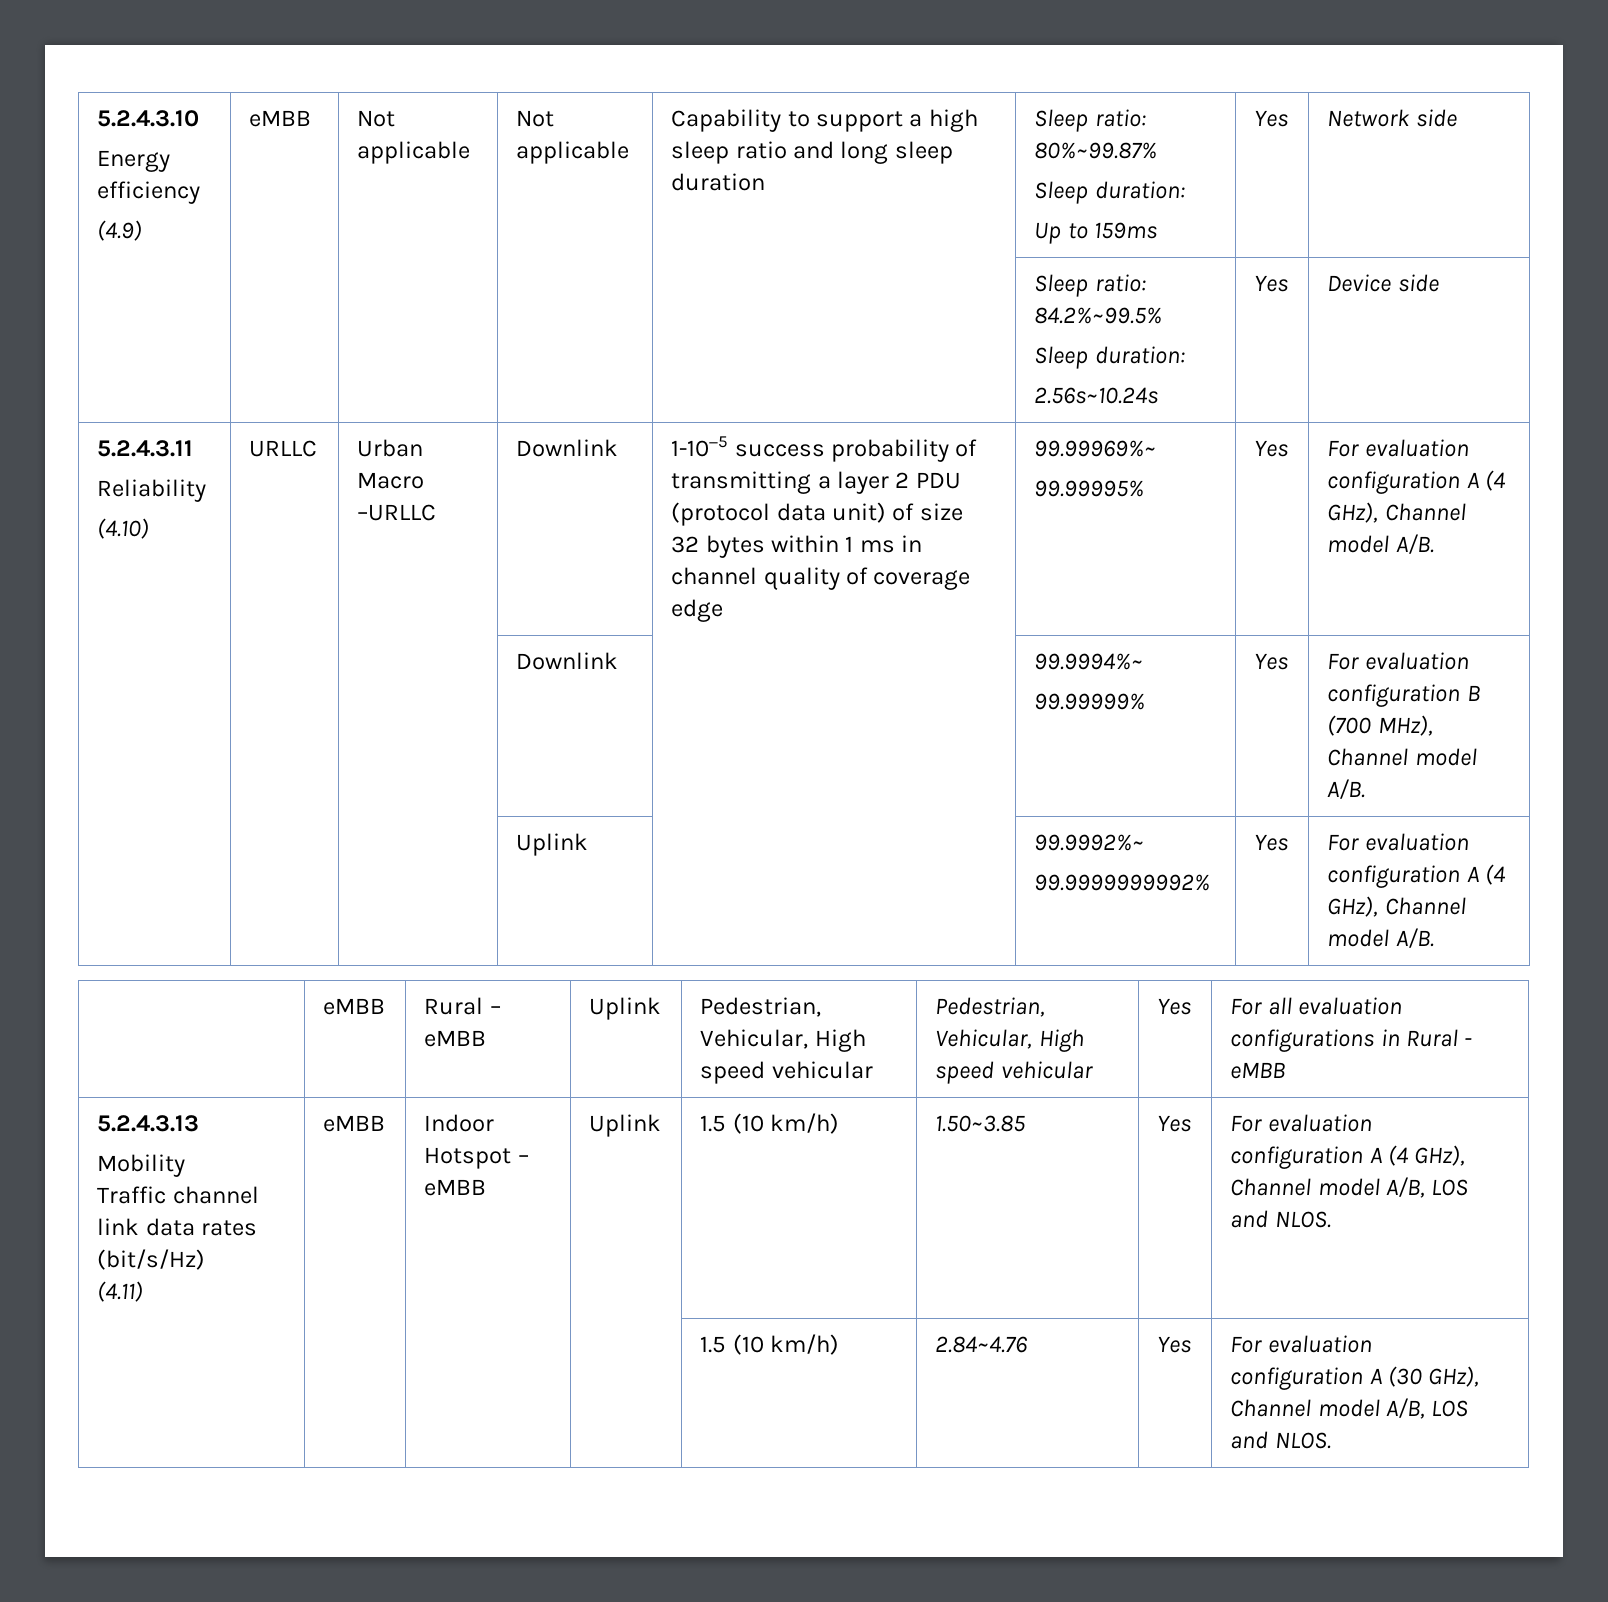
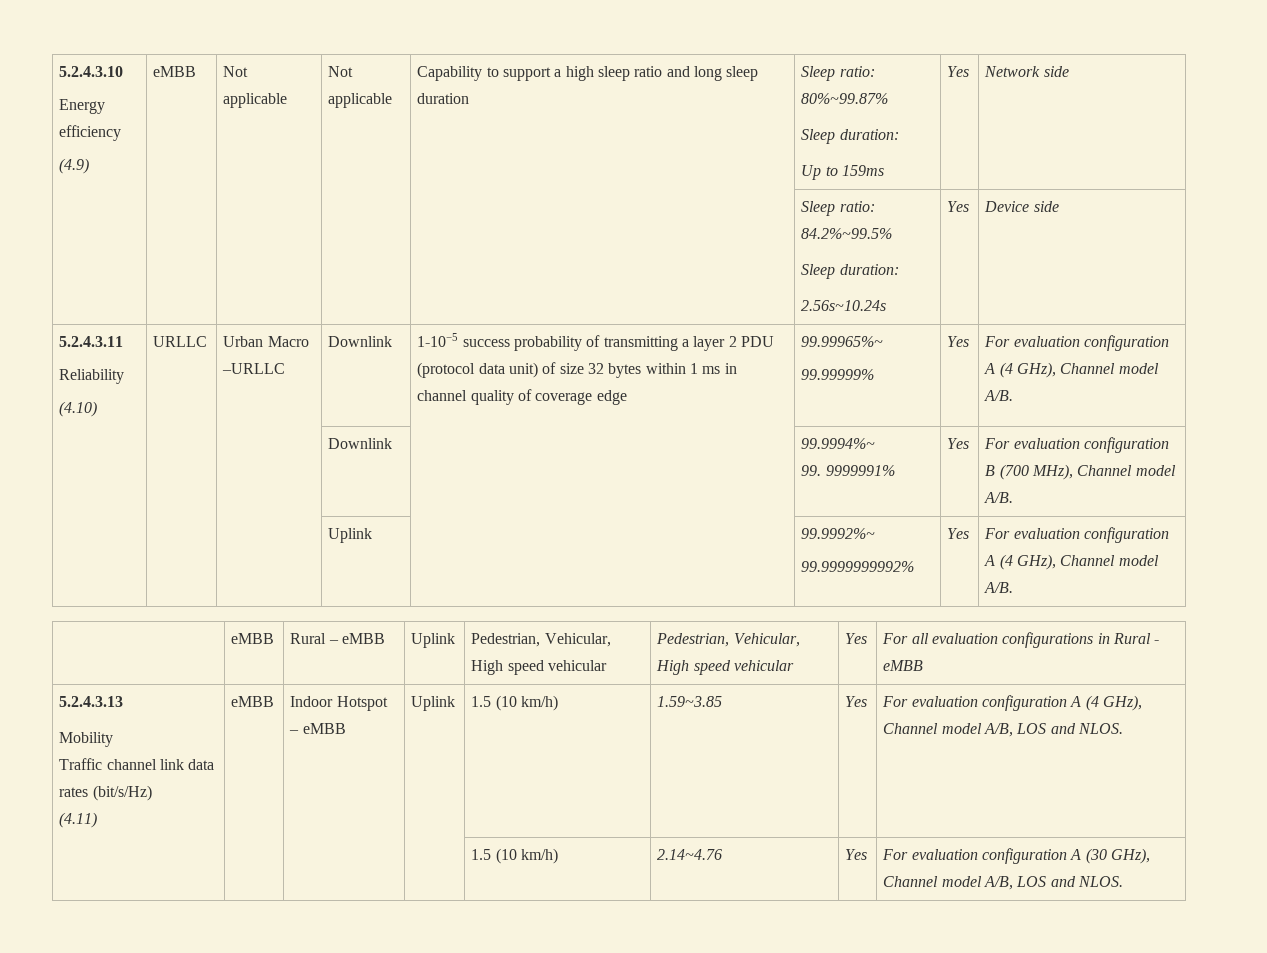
- 99.99969%~
- 99.99995%
+ 99.99965%~
+ 99.99999%
  | | | Downlink | | 99.9994%~
- 99.99999% | Yes | For evaluation configuration B (700 MHz), Channel model A/B.
+ 99. 9999991% | Yes | For evaluation configuration B (700 MHz), Channel model A/B.
  5.2.4.3.13
  Mobility
  Traffic channel link data rates (bit/s/Hz)
- (4.11) | eMBB | Indoor Hotspot – eMBB | Uplink | 1.5 (10 km/h) | 1.50~3.85 | Yes | For evaluation configuration A (4 GHz), Channel model A/B, LOS and NLOS.
+ (4.11) | eMBB | Indoor Hotspot – eMBB | Uplink | 1.5 (10 km/h) | 1.59~3.85 | Yes | For evaluation configuration A (4 GHz), Channel model A/B, LOS and NLOS.
- | | | | 1.5 (10 km/h) | 2.84~4.76 | Yes | For evaluation configuration A (30 GHz), Channel model A/B, LOS and NLOS.
+ | | | | 1.5 (10 km/h) | 2.14~4.76 | Yes | For evaluation configuration A (30 GHz), Channel model A/B, LOS and NLOS.

